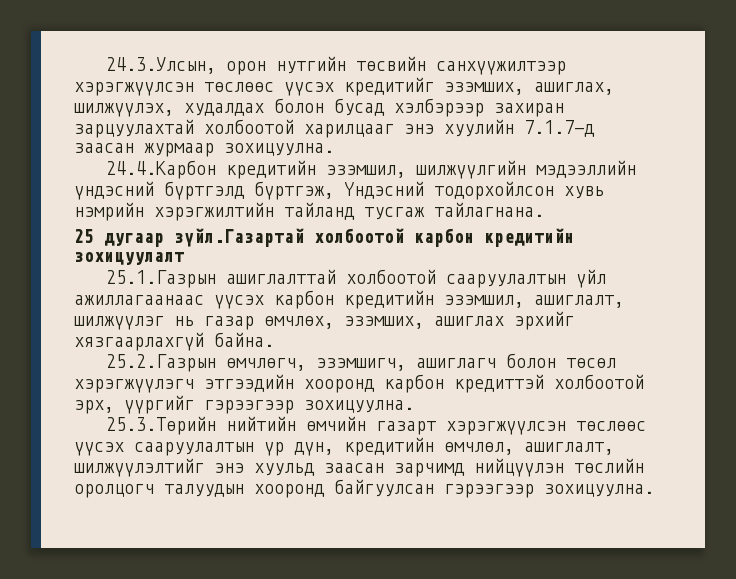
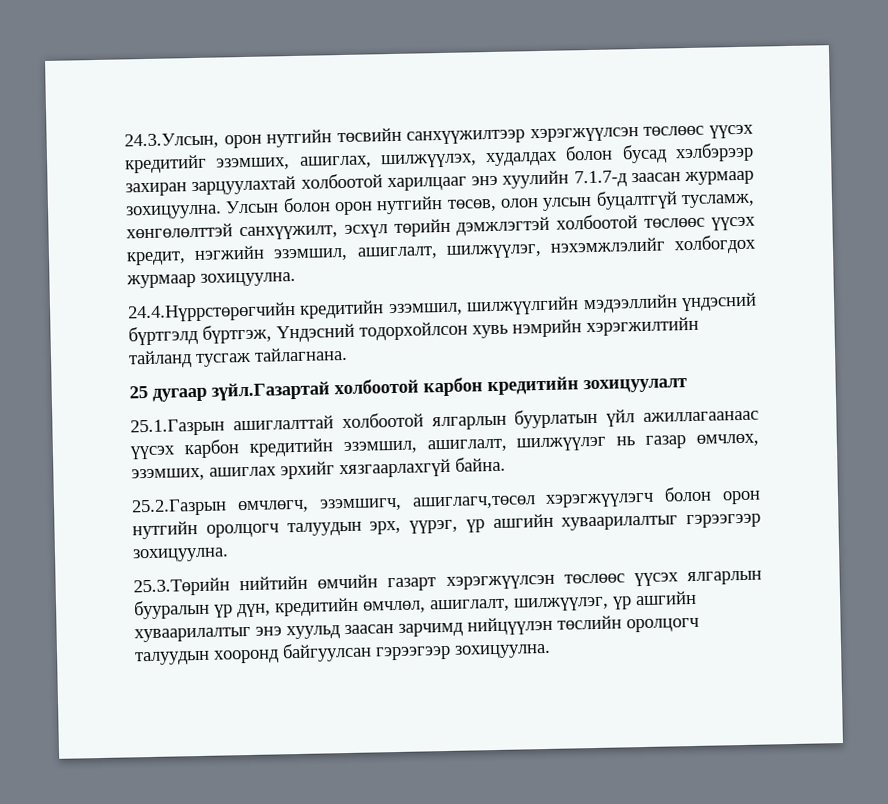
- 24.3.Улсын, орон нутгийн төсвийн санхүүжилтээр хэрэгжүүлсэн төслөөс үүсэх кредитийг эзэмших, ашиглах, шилжүүлэх, худалдах болон бусад хэлбэрээр захиран зарцуулахтай холбоотой харилцааг энэ хуулийн 7.1.7-д заасан журмаар зохицуулна.
- 24.4.Карбон кредитийн эзэмшил, шилжүүлгийн мэдээллийн үндэсний бүртгэлд бүртгэж, Үндэсний тодорхойлсон хувь нэмрийн хэрэгжилтийн тайланд тусгаж тайлагнана.
+ 24.3.Улсын, орон нутгийн төсвийн санхүүжилтээр хэрэгжүүлсэн төслөөс үүсэх кредитийг эзэмших, ашиглах, шилжүүлэх, худалдах болон бусад хэлбэрээр захиран зарцуулахтай холбоотой харилцааг энэ хуулийн 7.1.7-д заасан журмаар зохицуулна. Улсын болон орон нутгийн төсөв, олон улсын буцалтгүй тусламж, хөнгөлөлттэй санхүүжилт, эсхүл төрийн дэмжлэгтэй холбоотой төслөөс үүсэх кредит, нэгжийн эзэмшил, ашиглалт, шилжүүлэг, нэхэмжлэлийг холбогдох журмаар зохицуулна.
+ 24.4.Нүррстөрөгчийн кредитийн эзэмшил, шилжүүлгийн мэдээллийн үндэсний бүртгэлд бүртгэж, Үндэсний тодорхойлсон хувь нэмрийн хэрэгжилтийн тайланд тусгаж тайлагнана.
- 25.1.Газрын ашиглалттай холбоотой сааруулалтын үйл ажиллагаанаас үүсэх карбон кредитийн эзэмшил, ашиглалт, шилжүүлэг нь газар өмчлөх, эзэмших, ашиглах эрхийг хязгаарлахгүй байна.
+ 25.1.Газрын ашиглалттай холбоотой ялгарлын буурлатын үйл ажиллагаанаас үүсэх карбон кредитийн эзэмшил, ашиглалт, шилжүүлэг нь газар өмчлөх, эзэмших, ашиглах эрхийг хязгаарлахгүй байна.
- 25.2.Газрын өмчлөгч, эзэмшигч, ашиглагч болон төсөл хэрэгжүүлэгч этгээдийн хооронд карбон кредиттэй холбоотой эрх, үүргийг гэрээгээр зохицуулна.
+ 25.2.Газрын өмчлөгч, эзэмшигч, ашиглагч,төсөл хэрэгжүүлэгч болон орон нутгийн оролцогч талуудын эрх, үүрэг, үр ашгийн хуваарилалтыг гэрээгээр зохицуулна.
- 25.3.Төрийн нийтийн өмчийн газарт хэрэгжүүлсэн төслөөс үүсэх сааруулалтын үр дүн, кредитийн өмчлөл, ашиглалт, шилжүүлэлтийг энэ хуульд заасан зарчимд нийцүүлэн төслийн оролцогч талуудын хооронд байгуулсан гэрээгээр зохицуулна.
+ 25.3.Төрийн нийтийн өмчийн газарт хэрэгжүүлсэн төслөөс үүсэх ялгарлын бууралын үр дүн, кредитийн өмчлөл, ашиглалт, шилжүүлэг, үр ашгийн хуваарилалтыг энэ хуульд заасан зарчимд нийцүүлэн төслийн оролцогч талуудын хооронд байгуулсан гэрээгээр зохицуулна.

